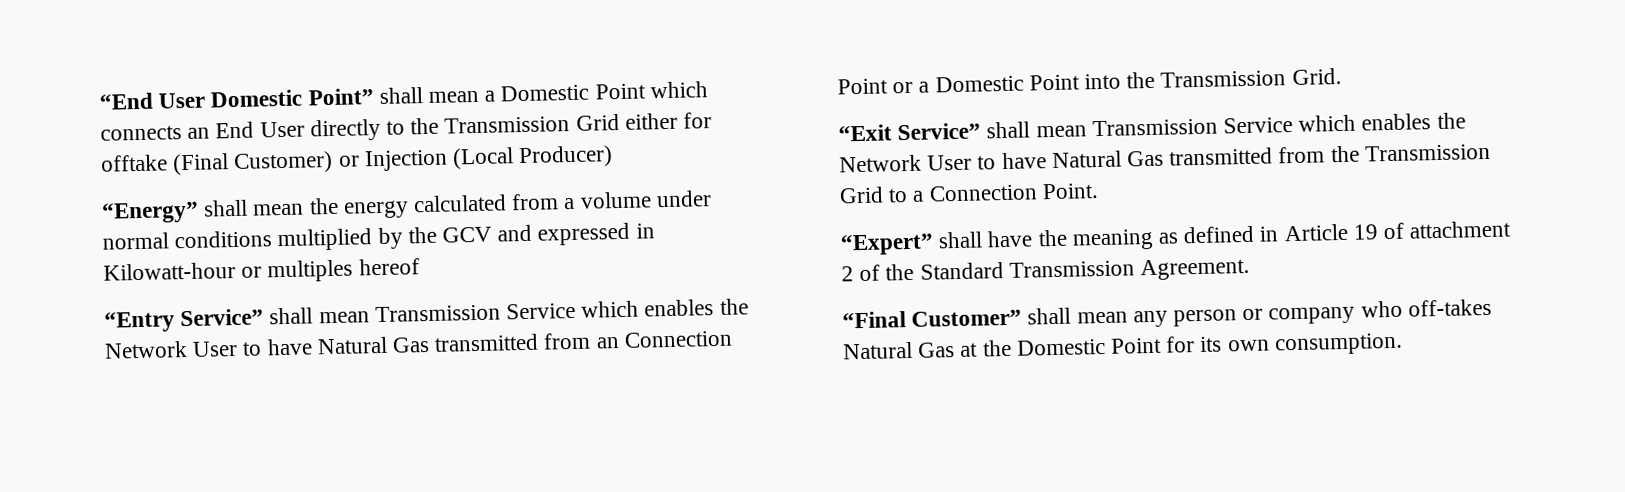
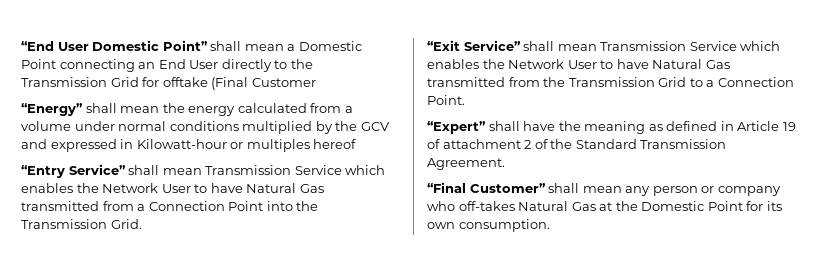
- “End User Domestic Point” shall mean a Domestic Point which connects an End User directly to the Transmission Grid either for offtake (Final Customer) or Injection (Local Producer)
+ “End User Domestic Point” shall mean a Domestic Point connecting an End User directly to the Transmission Grid for offtake (Final Customer
- “Entry Service” shall mean Transmission Service which enables the Network User to have Natural Gas transmitted from an Connection Point or a Domestic Point into the Transmission Grid.
+ “Entry Service” shall mean Transmission Service which enables the Network User to have Natural Gas transmitted from a Connection Point into the Transmission Grid.

